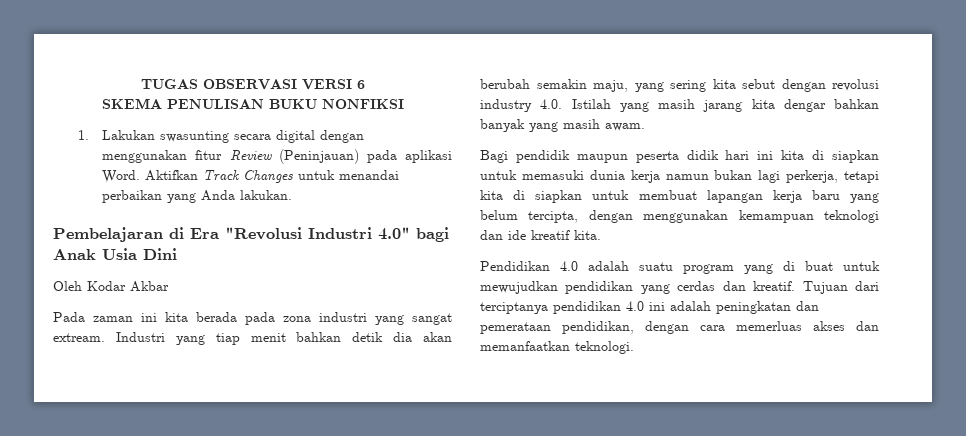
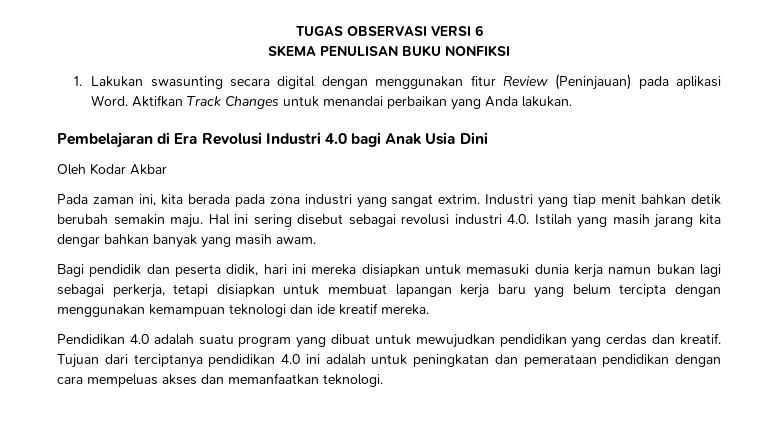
- Pembelajaran di Era "Revolusi Industri 4.0" bagi Anak Usia Dini
+ Pembelajaran di Era Revolusi Industri 4.0 bagi Anak Usia Dini
- Pada zaman ini kita berada pada zona industri yang sangat extream.
+ Pada zaman ini, kita berada pada zona industri yang sangat extrim.
- Industri yang tiap menit bahkan detik dia akan berubah semakin maju, yang sering kita sebut dengan revolusi industry 4.0. Istilah yang masih jarang kita dengar bahkan banyak yang masih awam.
+ Industri yang tiap menit bahkan detik berubah semakin maju. Hal ini sering disebut sebagai revolusi industri 4.0. Istilah yang masih jarang kita dengar bahkan banyak yang masih awam.
- Bagi pendidik maupun peserta didik hari ini kita di siapkan untuk memasuki dunia kerja namun bukan lagi perkerja, tetapi kita di siapkan untuk membuat lapangan kerja baru yang belum tercipta, dengan menggunakan kemampuan teknologi dan ide kreatif kita.
+ Bagi pendidik dan peserta didik, hari ini mereka disiapkan untuk memasuki dunia kerja namun bukan lagi sebagai perkerja, tetapi disiapkan untuk membuat lapangan kerja baru yang belum tercipta dengan menggunakan kemampuan teknologi dan ide kreatif mereka.
- Pendidikan 4.0 adalah suatu program yang di buat untuk mewujudkan pendidikan yang cerdas dan kreatif.
+ Pendidikan 4.0 adalah suatu program yang dibuat untuk mewujudkan pendidikan yang cerdas dan kreatif.
- Tujuan dari terciptanya pendidikan 4.0 ini adalah peningkatan dan pemerataan pendidikan, dengan cara memerluas akses dan memanfaatkan teknologi.
+ Tujuan dari terciptanya pendidikan 4.0 ini adalah untuk peningkatan dan pemerataan pendidikan dengan cara mempeluas akses dan memanfaatkan teknologi.

